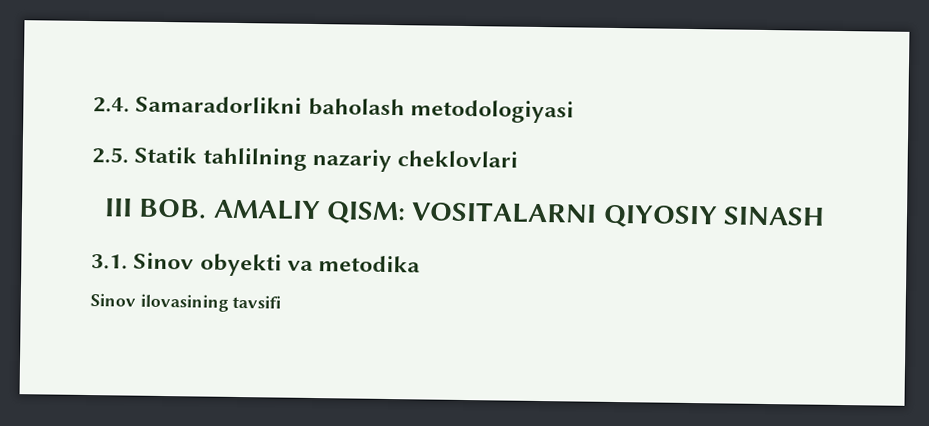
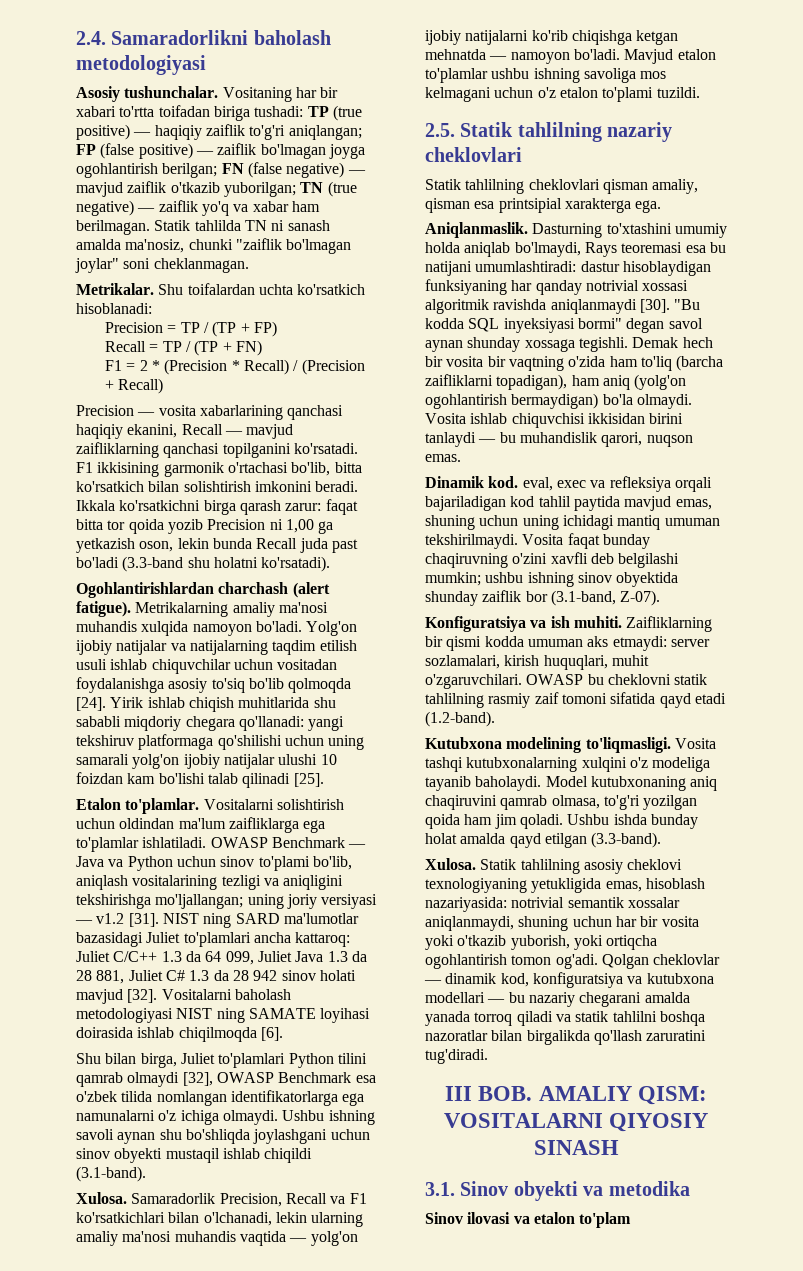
+ Asosiy tushunchalar. Vositaning har bir xabari to'rtta toifadan biriga tushadi: TP (true positive) — haqiqiy zaiflik to'g'ri aniqlangan; FP (false positive) — zaiflik bo'lmagan joyga ogohlantirish berilgan; FN (false negative) — mavjud zaiflik o'tkazib yuborilgan; TN (true negative) — zaiflik yo'q va xabar ham berilmagan. Statik tahlilda TN ni sanash amalda ma'nosiz, chunki "zaiflik bo'lmagan joylar" soni cheklanmagan.
+ Metrikalar. Shu toifalardan uchta ko'rsatkich hisoblanadi:
+ Precision = TP / (TP + FP)
+ Recall = TP / (TP + FN)
+ F1 = 2 * (Precision * Recall) / (Precision + Recall)
+ Precision — vosita xabarlarining qanchasi haqiqiy ekanini, Recall — mavjud zaifliklarning qanchasi topilganini ko'rsatadi. F1 ikkisining garmonik o'rtachasi bo'lib, bitta ko'rsatkich bilan solishtirish imkonini beradi. Ikkala ko'rsatkichni birga qarash zarur: faqat bitta tor qoida yozib Precision ni 1,00 ga yetkazish oson, lekin bunda Recall juda past bo'ladi (3.3-band shu holatni ko'rsatadi).
+ Ogohlantirishlardan charchash (alert fatigue). Metrikalarning amaliy ma'nosi muhandis xulqida namoyon bo'ladi. Yolg'on ijobiy natijalar va natijalarning taqdim etilish usuli ishlab chiquvchilar uchun vositadan foydalanishga asosiy to'siq bo'lib qolmoqda [24]. Yirik ishlab chiqish muhitlarida shu sababli miqdoriy chegara qo'llanadi: yangi tekshiruv platformaga qo'shilishi uchun uning samarali yolg'on ijobiy natijalar ulushi 10 foizdan kam bo'lishi talab qilinadi [25].
+ Etalon to'plamlar. Vositalarni solishtirish uchun oldindan ma'lum zaifliklarga ega to'plamlar ishlatiladi. OWASP Benchmark — Java va Python uchun sinov to'plami bo'lib, aniqlash vositalarining tezligi va aniqligini tekshirishga mo'ljallangan; uning joriy versiyasi — v1.2 [31]. NIST ning SARD ma'lumotlar bazasidagi Juliet to'plamlari ancha kattaroq: Juliet C/C++ 1.3 da 64 099, Juliet Java 1.3 da 28 881, Juliet C# 1.3 da 28 942 sinov holati mavjud [32]. Vositalarni baholash metodologiyasi NIST ning SAMATE loyihasi doirasida ishlab chiqilmoqda [6].
+ Shu bilan birga, Juliet to'plamlari Python tilini qamrab olmaydi [32], OWASP Benchmark esa o'zbek tilida nomlangan identifikatorlarga ega namunalarni o'z ichiga olmaydi. Ushbu ishning savoli aynan shu bo'shliqda joylashgani uchun sinov obyekti mustaqil ishlab chiqildi (3.1-band).
+ Xulosa. Samaradorlik Precision, Recall va F1 ko'rsatkichlari bilan o'lchanadi, lekin ularning amaliy ma'nosi muhandis vaqtida — yolg'on ijobiy natijalarni ko'rib chiqishga ketgan mehnatda — namoyon bo'ladi. Mavjud etalon to'plamlar ushbu ishning savoliga mos kelmagani uchun o'z etalon to'plami tuzildi.
+ Statik tahlilning cheklovlari qisman amaliy, qisman esa printsipial xarakterga ega.
+ Aniqlanmaslik. Dasturning to'xtashini umumiy holda aniqlab bo'lmaydi, Rays teoremasi esa bu natijani umumlashtiradi: dastur hisoblaydigan funksiyaning har qanday notrivial xossasi algoritmik ravishda aniqlanmaydi [30]. "Bu kodda SQL inyeksiyasi bormi" degan savol aynan shunday xossaga tegishli. Demak hech bir vosita bir vaqtning o'zida ham to'liq (barcha zaifliklarni topadigan), ham aniq (yolg'on ogohlantirish bermaydigan) bo'la olmaydi. Vosita ishlab chiquvchisi ikkisidan birini tanlaydi — bu muhandislik qarori, nuqson emas.
+ Dinamik kod. eval, exec va refleksiya orqali bajariladigan kod tahlil paytida mavjud emas, shuning uchun uning ichidagi mantiq umuman tekshirilmaydi. Vosita faqat bunday chaqiruvning o'zini xavfli deb belgilashi mumkin; ushbu ishning sinov obyektida shunday zaiflik bor (3.1-band, Z-07).
+ Konfiguratsiya va ish muhiti. Zaifliklarning bir qismi kodda umuman aks etmaydi: server sozlamalari, kirish huquqlari, muhit o'zgaruvchilari. OWASP bu cheklovni statik tahlilning rasmiy zaif tomoni sifatida qayd etadi (1.2-band).
+ Kutubxona modelining to'liqmasligi. Vosita tashqi kutubxonalarning xulqini o'z modeliga tayanib baholaydi. Model kutubxonaning aniq chaqiruvini qamrab olmasa, to'g'ri yozilgan qoida ham jim qoladi. Ushbu ishda bunday holat amalda qayd etilgan (3.3-band).
+ Xulosa. Statik tahlilning asosiy cheklovi texnologiyaning yetukligida emas, hisoblash nazariyasida: notrivial semantik xossalar aniqlanmaydi, shuning uchun har bir vosita yoki o'tkazib yuborish, yoki ortiqcha ogohlantirish tomon og'adi. Qolgan cheklovlar — dinamik kod, konfiguratsiya va kutubxona modellari — bu nazariy chegarani amalda yanada torroq qiladi va statik tahlilni boshqa nazoratlar bilan birgalikda qo'llash zaruratini tug'diradi.
- Sinov ilovasining tavsifi
+ Sinov ilovasi va etalon to'plam

